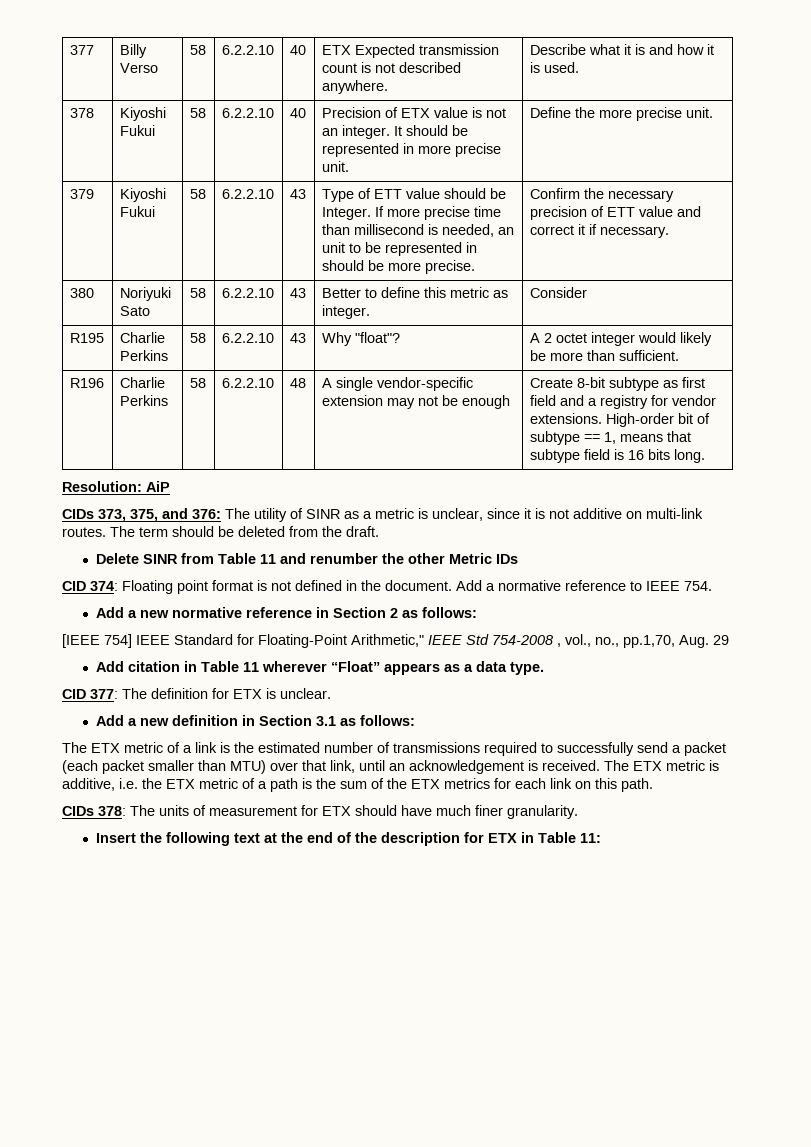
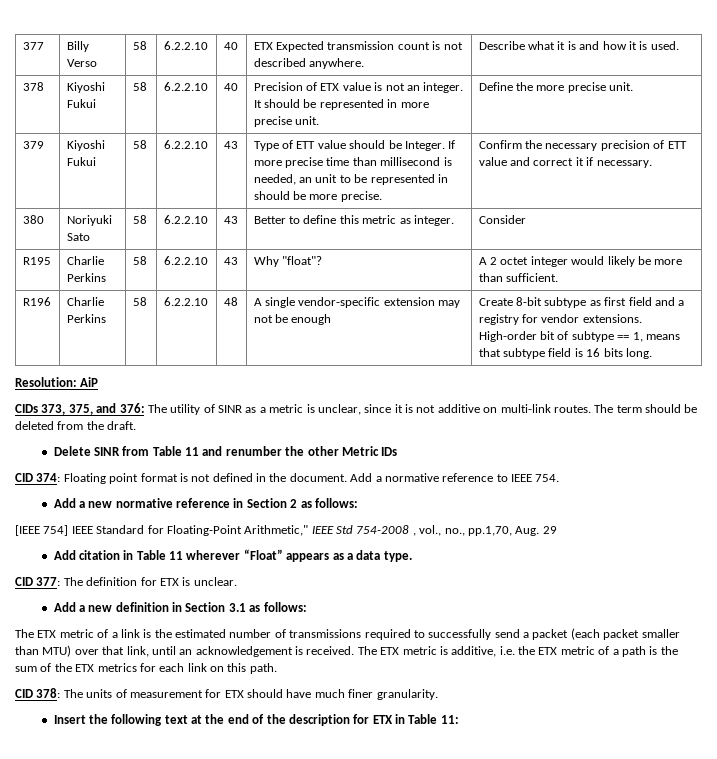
- CIDs 378: The units of measurement for ETX should have much finer granularity.
+ CID 378: The units of measurement for ETX should have much finer granularity.

